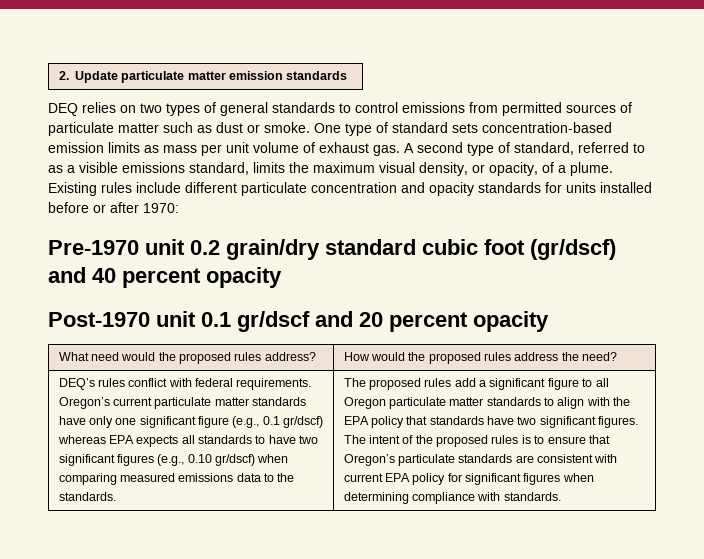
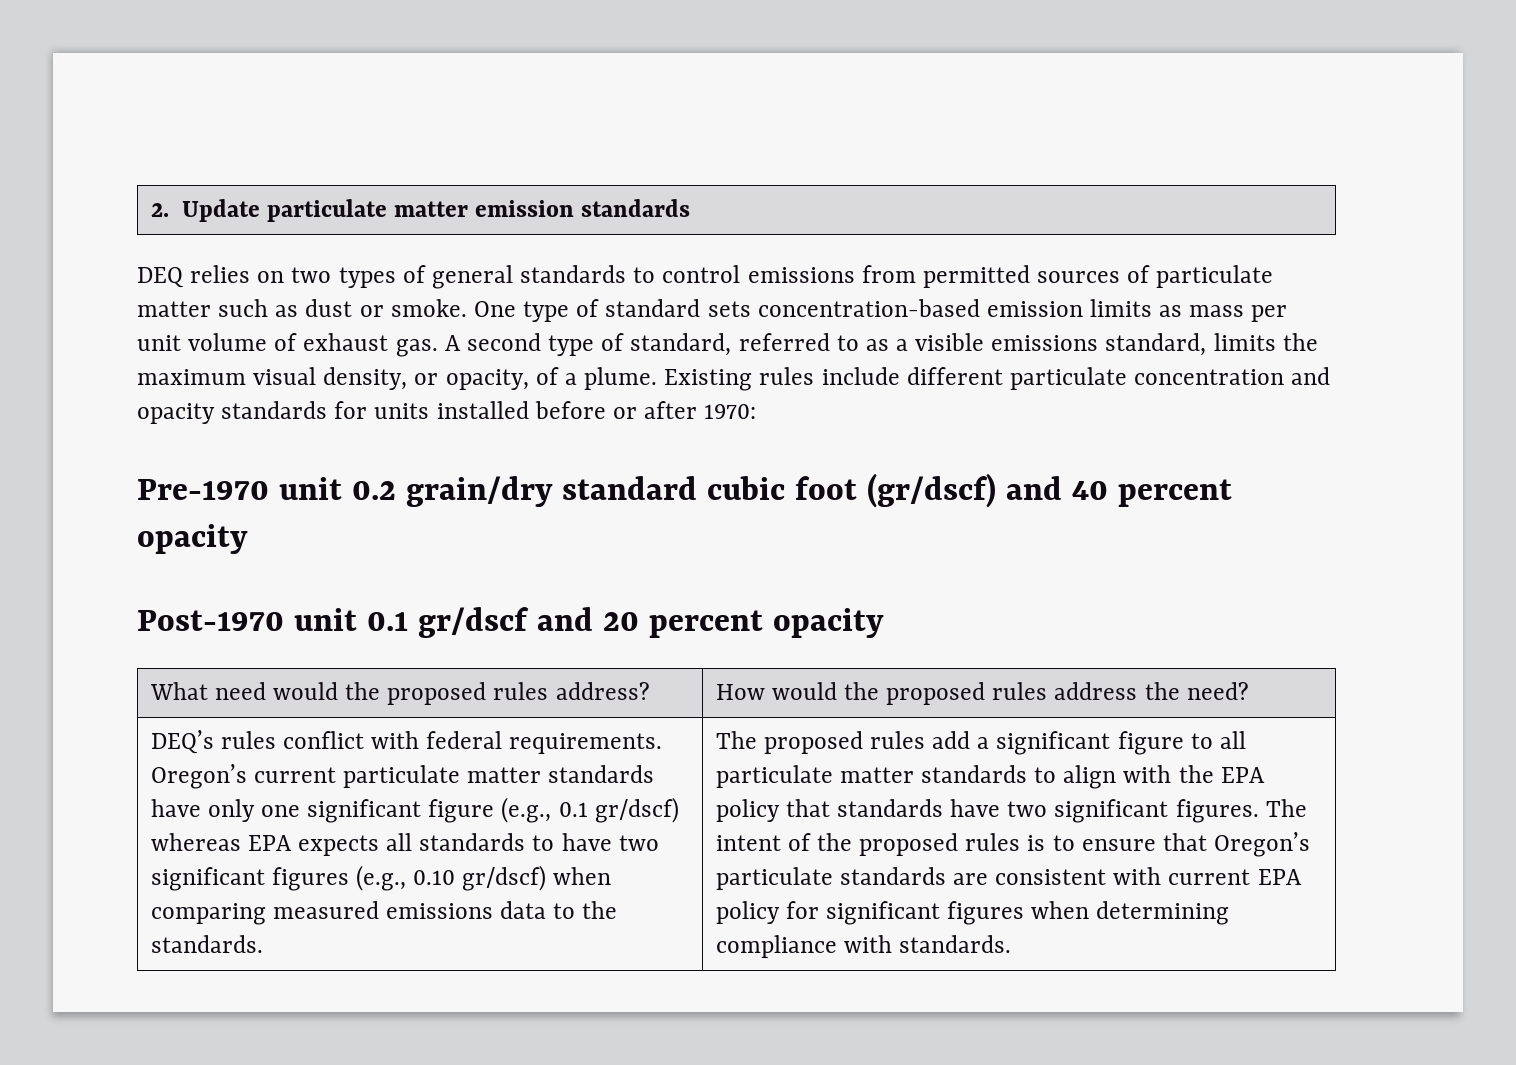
- The proposed rules add a significant figure to all Oregon particulate matter standards to align with the EPA policy that standards have two significant figures.
+ The proposed rules add a significant figure to all particulate matter standards to align with the EPA policy that standards have two significant figures.

